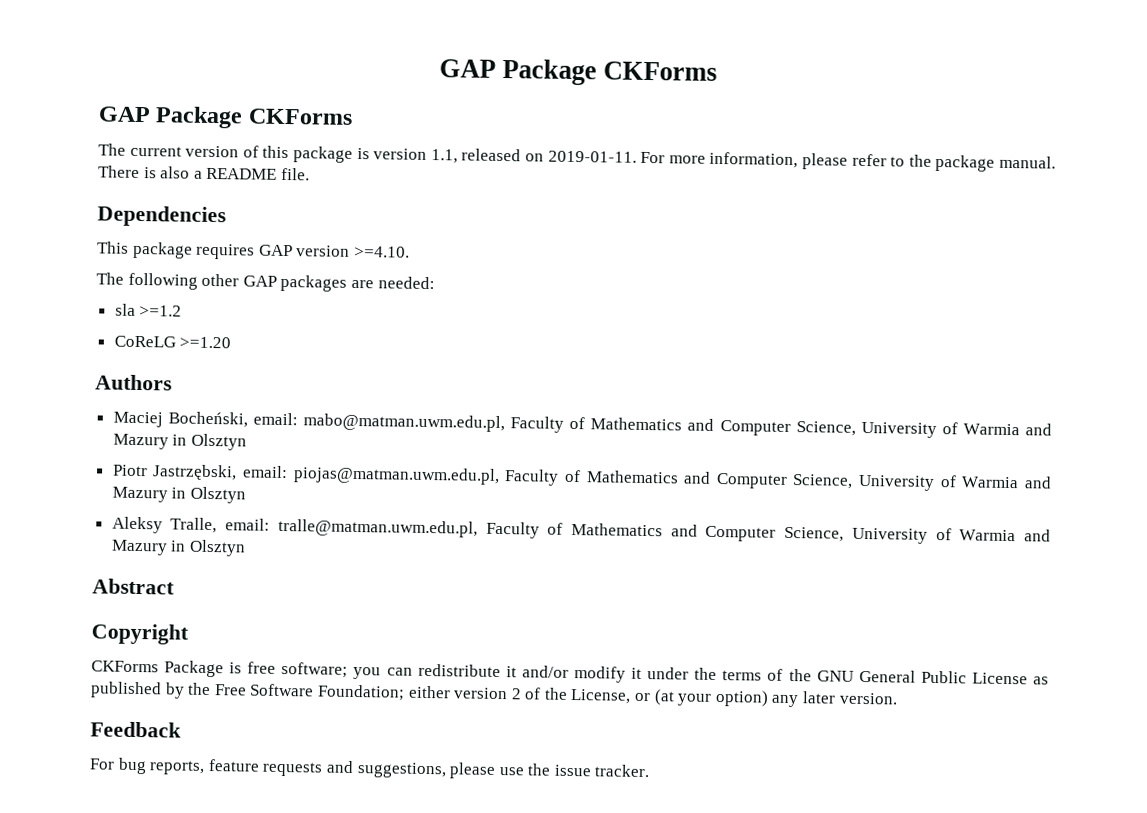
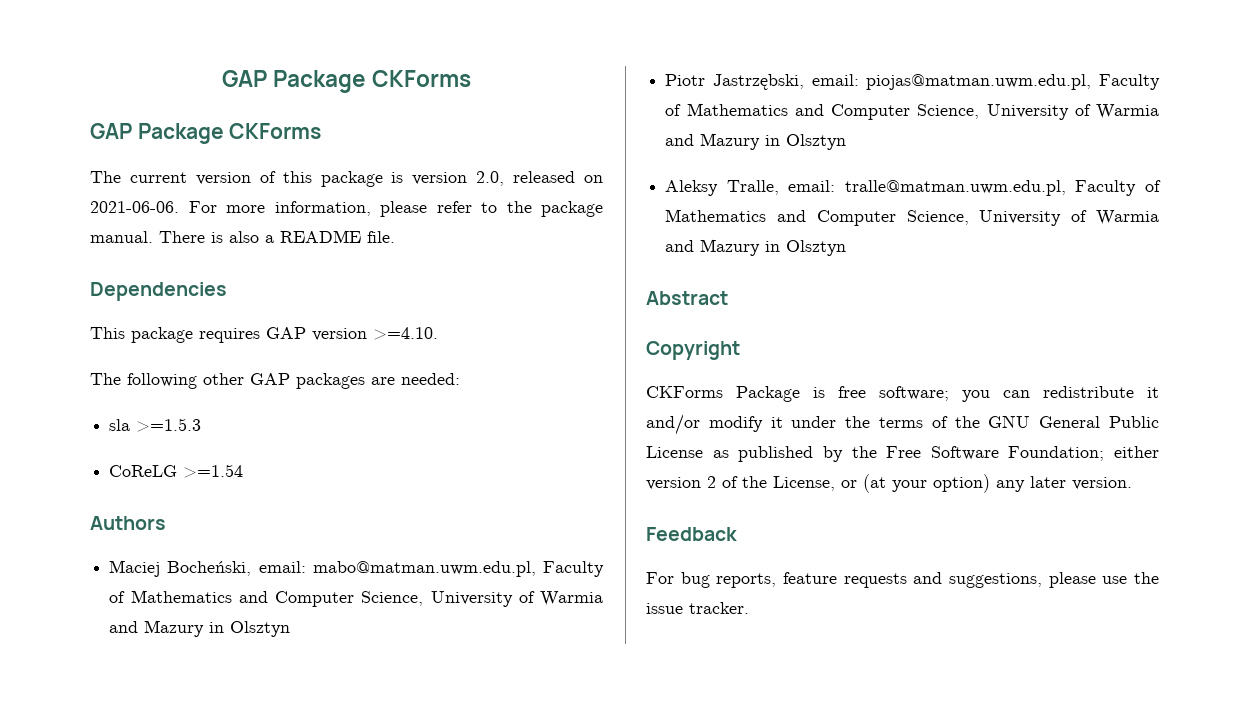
- The current version of this package is version 1.1, released on 2019-01-11.
+ The current version of this package is version 2.0, released on 2021-06-06.
- sla >=1.2
+ sla >=1.5.3
- CoReLG >=1.20
+ CoReLG >=1.54

